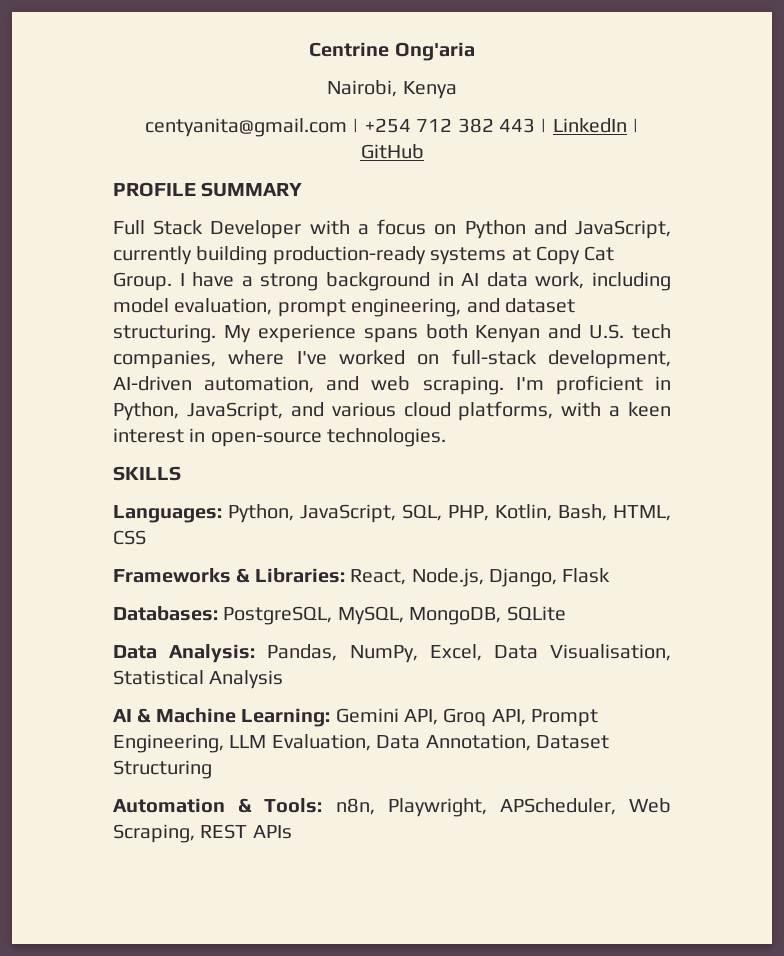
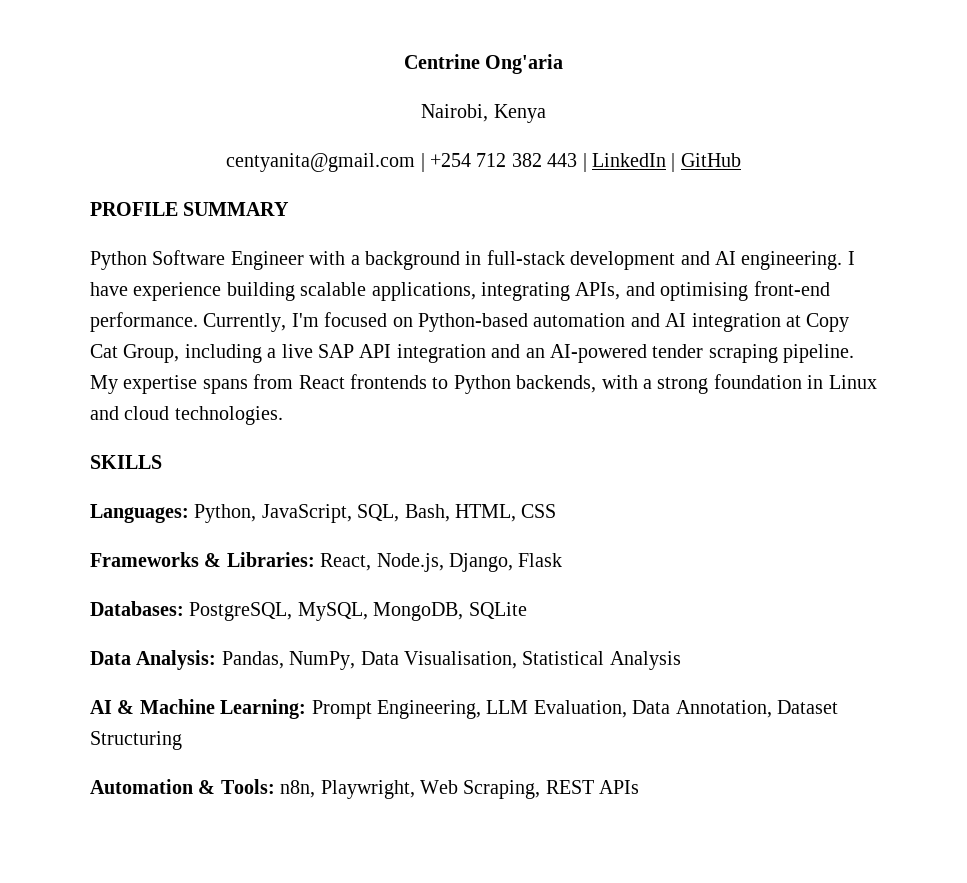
- Full Stack Developer with a focus on Python and JavaScript, currently building production-ready systems at Copy Cat Group. I have a strong background in AI data work, including model evaluation, prompt engineering, and dataset structuring. My experience spans both Kenyan and U.S. tech companies, where I've worked on full-stack development, AI-driven automation, and web scraping. I'm proficient in Python, JavaScript, and various cloud platforms, with a keen interest in open-source technologies.
+ Python Software Engineer with a background in full-stack development and AI engineering. I have experience building scalable applications, integrating APIs, and optimising front-end performance. Currently, I'm focused on Python-based automation and AI integration at Copy Cat Group, including a live SAP API integration and an AI-powered tender scraping pipeline. My expertise spans from React frontends to Python backends, with a strong foundation in Linux and cloud technologies.
- Languages: Python, JavaScript, SQL, PHP, Kotlin, Bash, HTML, CSS
+ Languages: Python, JavaScript, SQL, Bash, HTML, CSS
- Data Analysis: Pandas, NumPy, Excel, Data Visualisation, Statistical Analysis
+ Data Analysis: Pandas, NumPy, Data Visualisation, Statistical Analysis
- AI & Machine Learning: Gemini API, Groq API, Prompt Engineering, LLM Evaluation, Data Annotation, Dataset Structuring
+ AI & Machine Learning: Prompt Engineering, LLM Evaluation, Data Annotation, Dataset Structuring
- Automation & Tools: n8n, Playwright, APScheduler, Web Scraping, REST APIs
+ Automation & Tools: n8n, Playwright, Web Scraping, REST APIs

